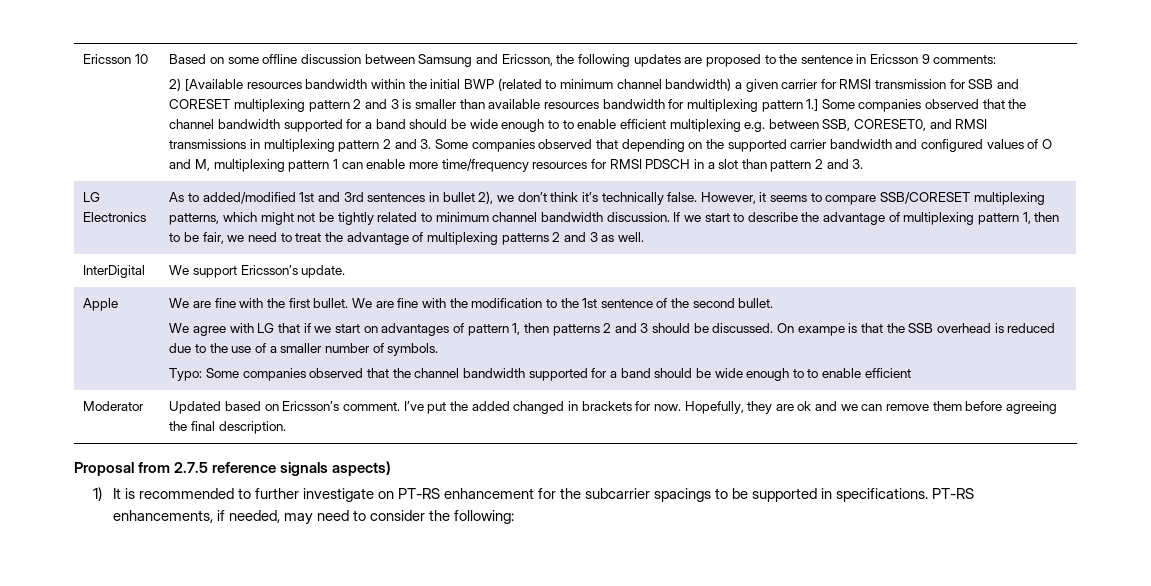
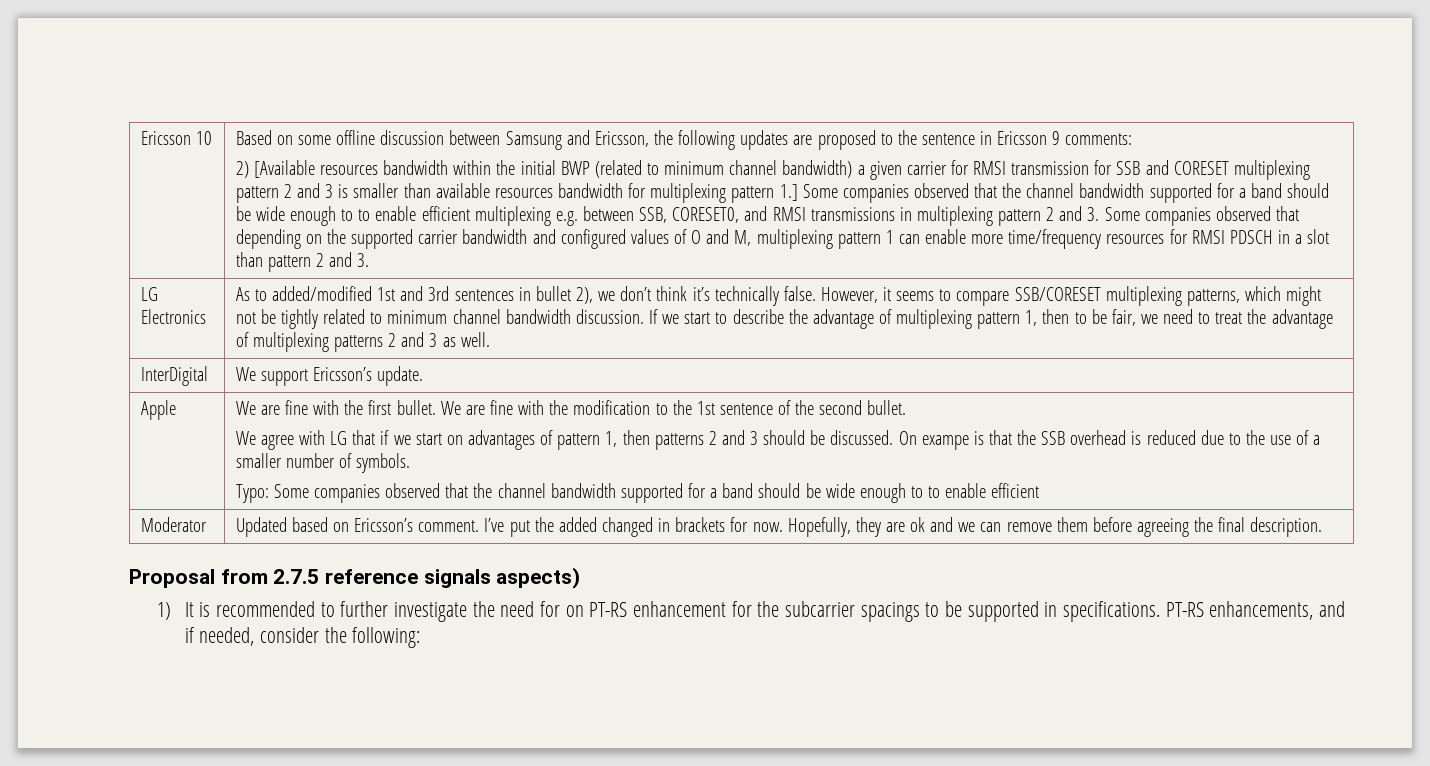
- 1) It is recommended to further investigate on PT-RS enhancement for the subcarrier spacings to be supported in specifications.
+ 1) It is recommended to further investigate the need for on PT-RS enhancement for the subcarrier spacings to be supported in specifications.
- PT-RS enhancements, if needed, may need to consider the following:
+ PT-RS enhancements, and if needed, consider the following:

